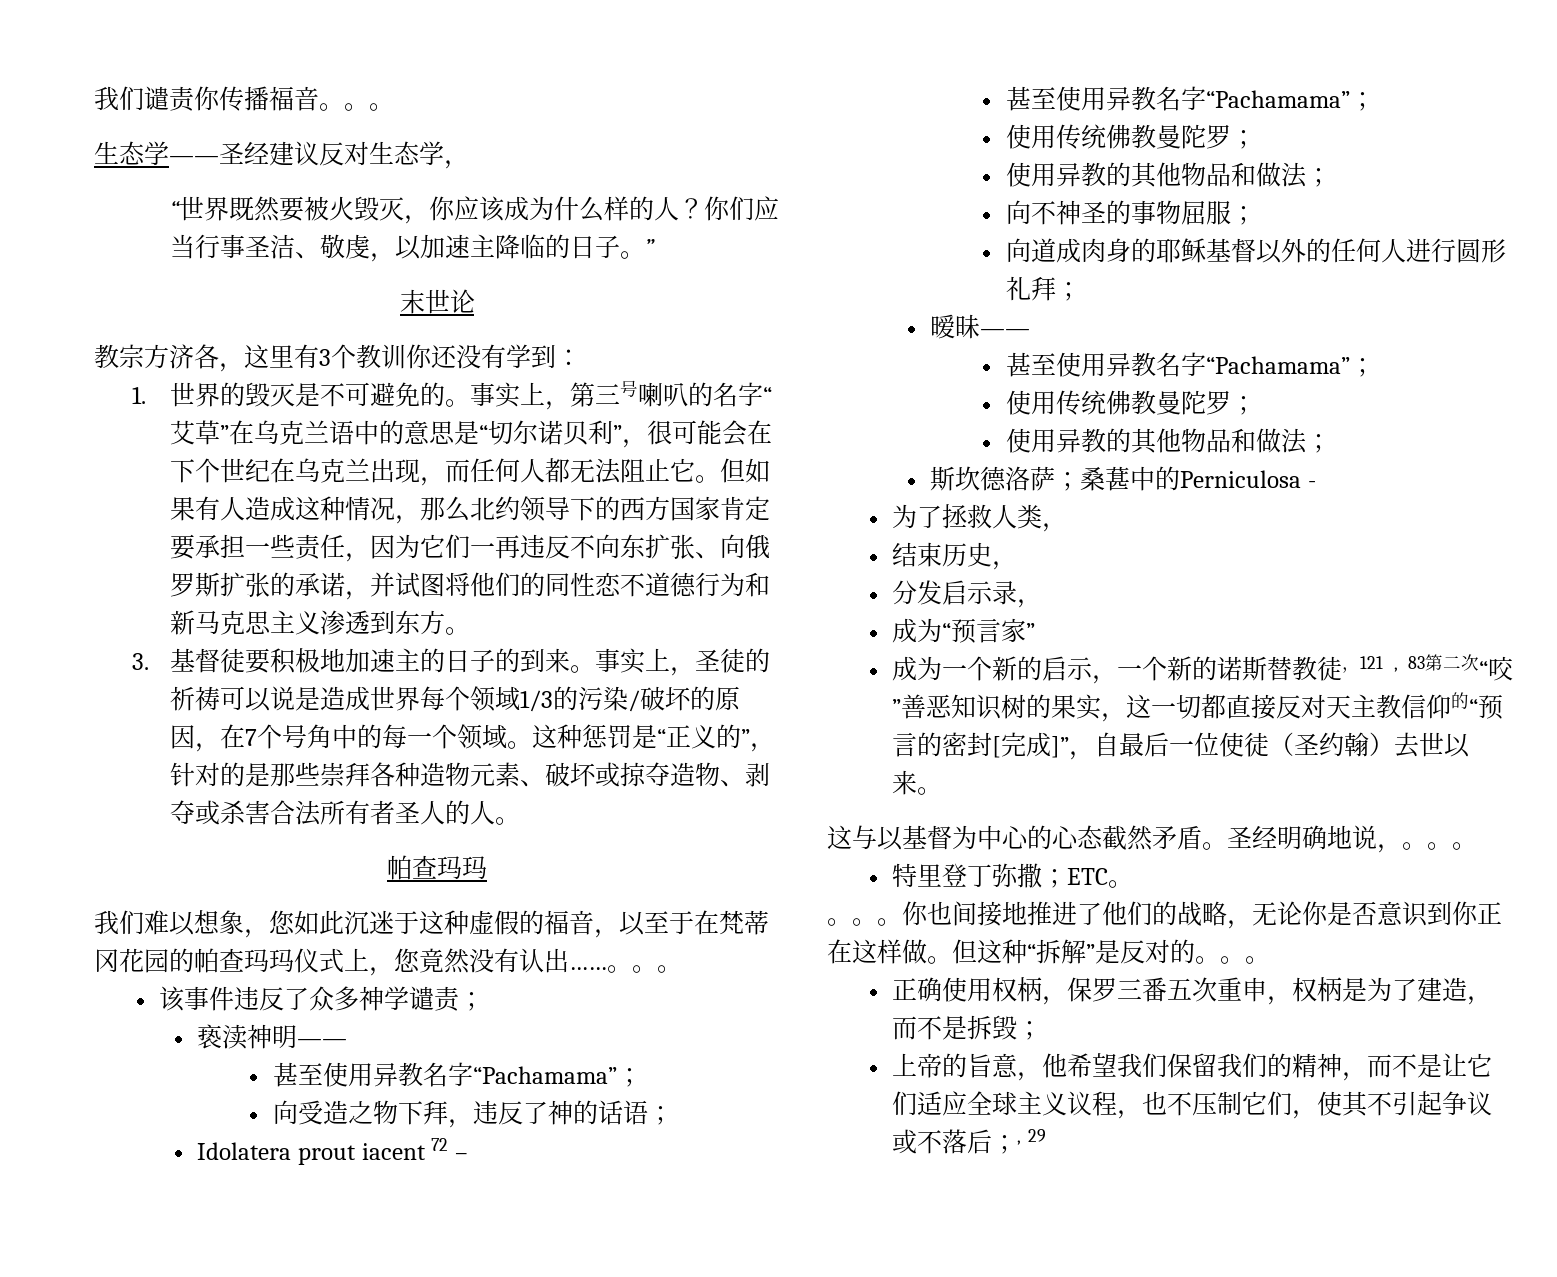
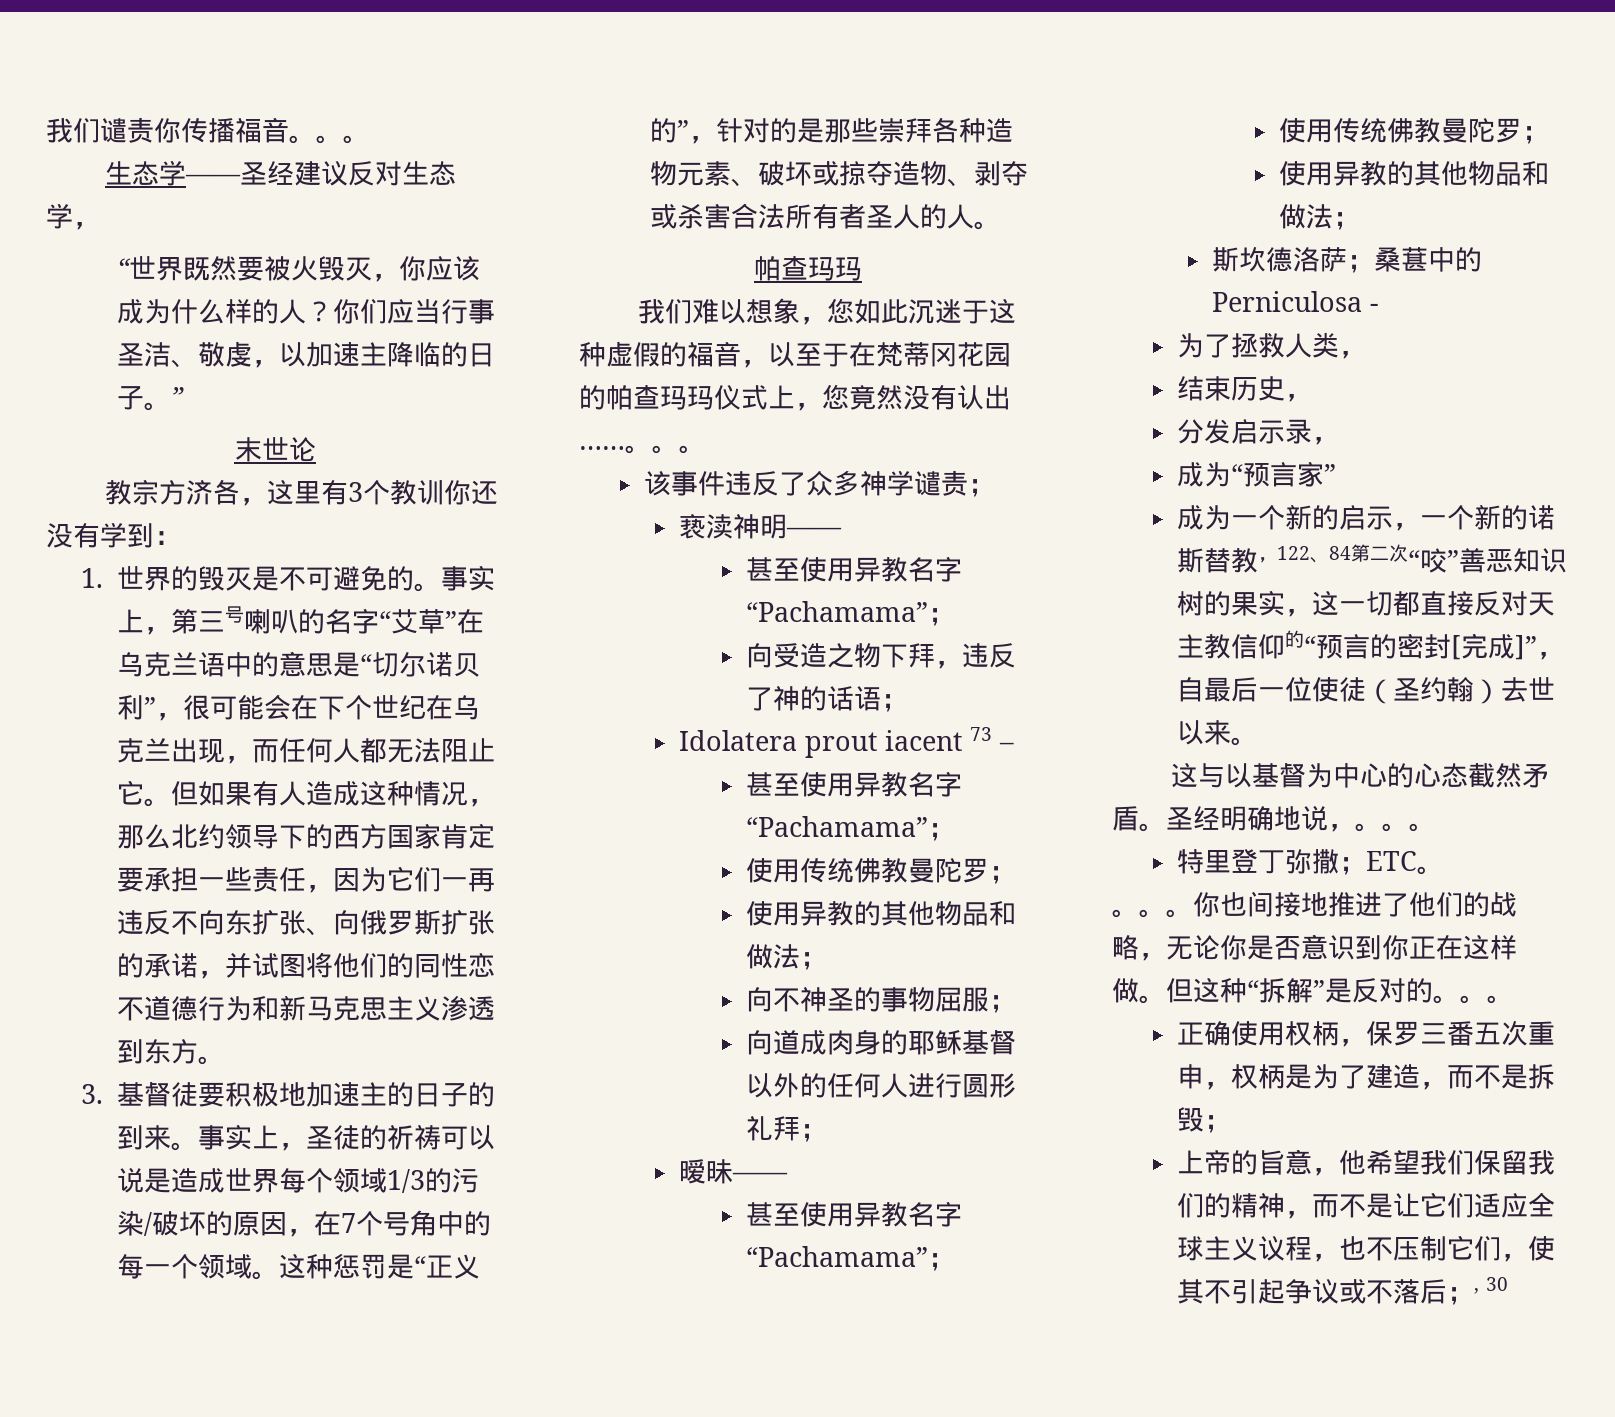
- Idolatera prout iacent 72 –
+ Idolatera prout iacent 73 –
- 成为一个新的启示，一个新的诺斯替教徒，121 , 83第二次“咬”善恶知识树的果实，这一切都直接反对天主教信仰的“预言的密封[完成]”，自最后一位使徒（圣约翰）去世以来。
+ 成为一个新的启示，一个新的诺斯替教，122、84第二次“咬”善恶知识树的果实，这一切都直接反对天主教信仰的“预言的密封[完成]”，自最后一位使徒（圣约翰）去世以来。
- 上帝的旨意，他希望我们保留我们的精神，而不是让它们适应全球主义议程，也不压制它们，使其不引起争议或不落后；, 29
+ 上帝的旨意，他希望我们保留我们的精神，而不是让它们适应全球主义议程，也不压制它们，使其不引起争议或不落后；, 30

